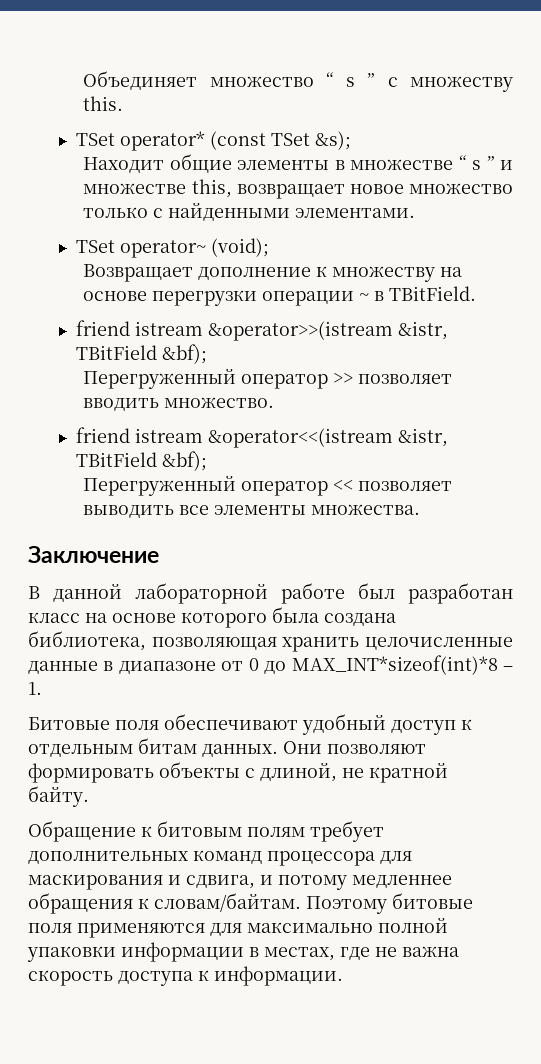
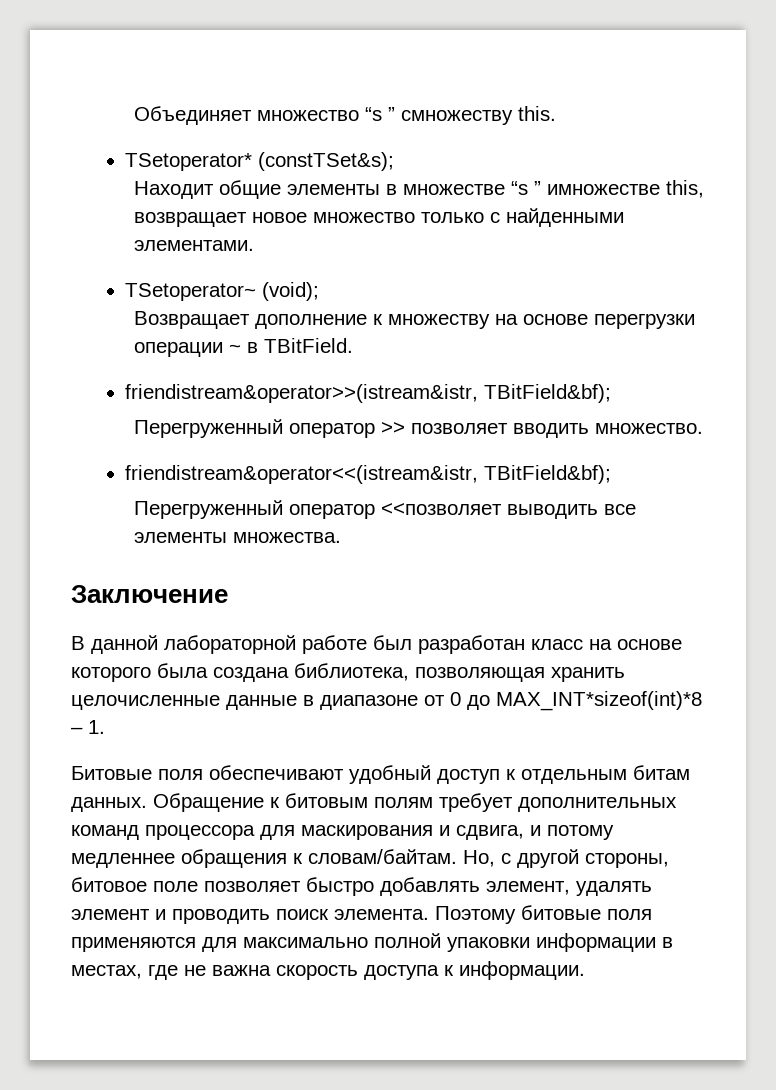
- Объединяет множество “ s ” c множеству this.
- TSet operator* (const TSet &s);
+ Объединяет множество “s ” cмножеству this.
+ TSetoperator* (constTSet&s);
- Находит общие элементы в множестве “ s ” и множестве this, возвращает новое множество только с найденными элементами.
+ Находит общие элементы в множестве “s ” имножестве this, возвращает новое множество только с найденными элементами.
- TSet operator~ (void);
+ TSetoperator~ (void);
- friend istream &operator>>(istream &istr, TBitField &bf);
+ friendistream&operator>>(istream&istr, TBitField&bf);
- friend istream &operator<<(istream &istr, TBitField &bf);
- Перегруженный оператор << позволяет выводить все элементы множества.
+ friendistream&operator<<(istream&istr, TBitField&bf);
+ Перегруженный оператор <<позволяет выводить все элементы множества.
- Битовые поля обеспечивают удобный доступ к отдельным битам данных. Они позволяют формировать объекты с длиной, не кратной байту.
- Обращение к битовым полям требует дополнительных команд процессора для маскирования и сдвига, и потому медленнее обращения к словам/байтам.
+ Битовые поля обеспечивают удобный доступ к отдельным битам данных. Обращение к битовым полям требует дополнительных команд процессора для маскирования и сдвига, и потому медленнее обращения к словам/байтам.
+ Но, с другой стороны, битовое поле позволяет быстро добавлять элемент, удалять элемент и проводить поиск элемента.

